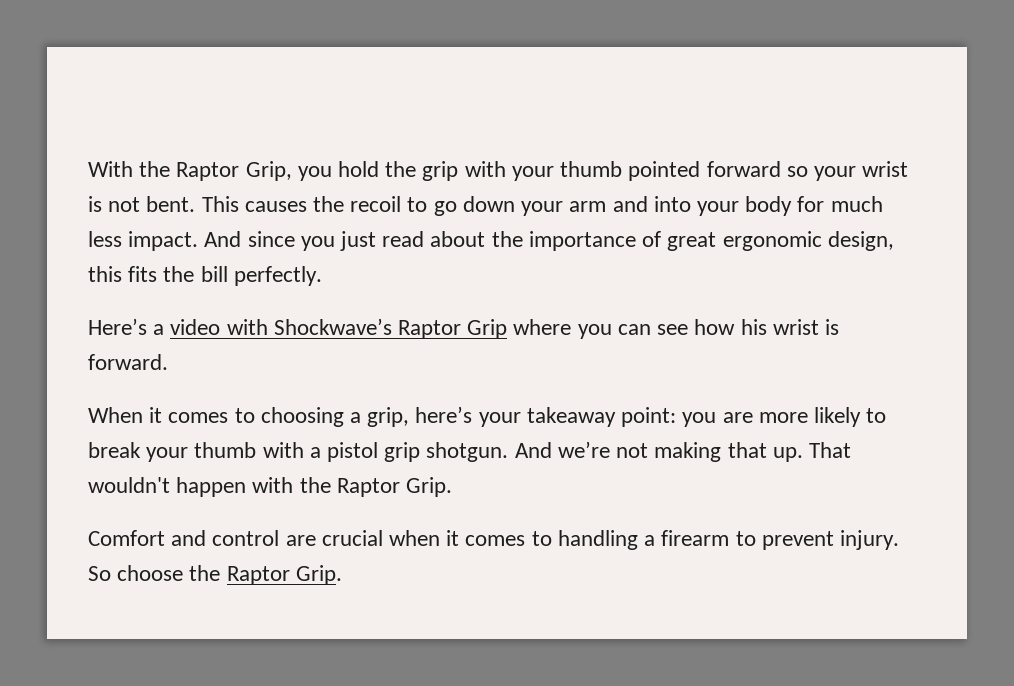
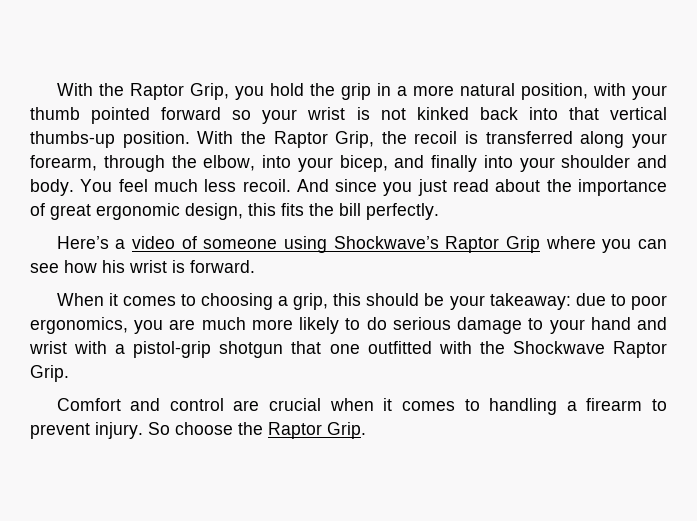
- With the Raptor Grip, you hold the grip with your thumb pointed forward so your wrist is not bent. This causes the recoil to go down your arm and into your body for much less impact.
+ With the Raptor Grip, you hold the grip in a more natural position, with your thumb pointed forward so your wrist is not kinked back into that vertical thumbs-up position. With the Raptor Grip, the recoil is transferred along your forearm, through the elbow, into your bicep, and finally into your shoulder and body. You feel much less recoil.
- Here’s a video with Shockwave’s Raptor Grip where you can see how his wrist is forward.
+ Here’s a video of someone using Shockwave’s Raptor Grip where you can see how his wrist is forward.
- When it comes to choosing a grip, here’s your takeaway point: you are more likely to break your thumb with a pistol grip shotgun. And we’re not making that up. That wouldn't happen with the Raptor Grip.
+ When it comes to choosing a grip, this should be your takeaway: due to poor ergonomics, you are much more likely to do serious damage to your hand and wrist with a pistol-grip shotgun that one outfitted with the Shockwave Raptor Grip.

